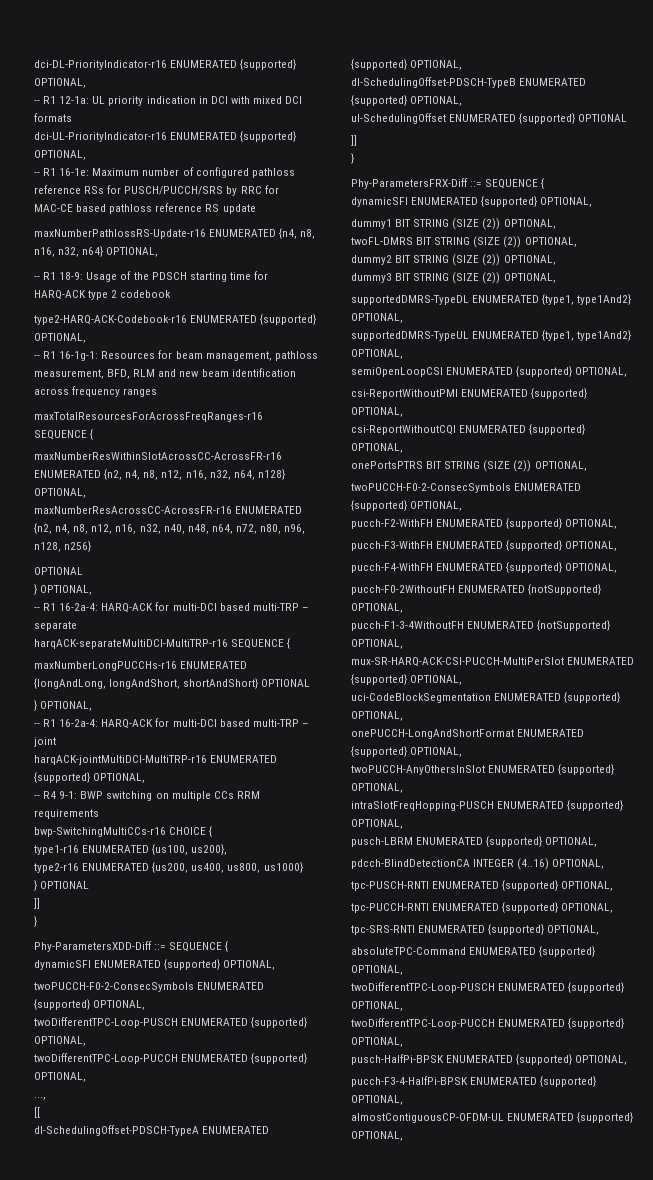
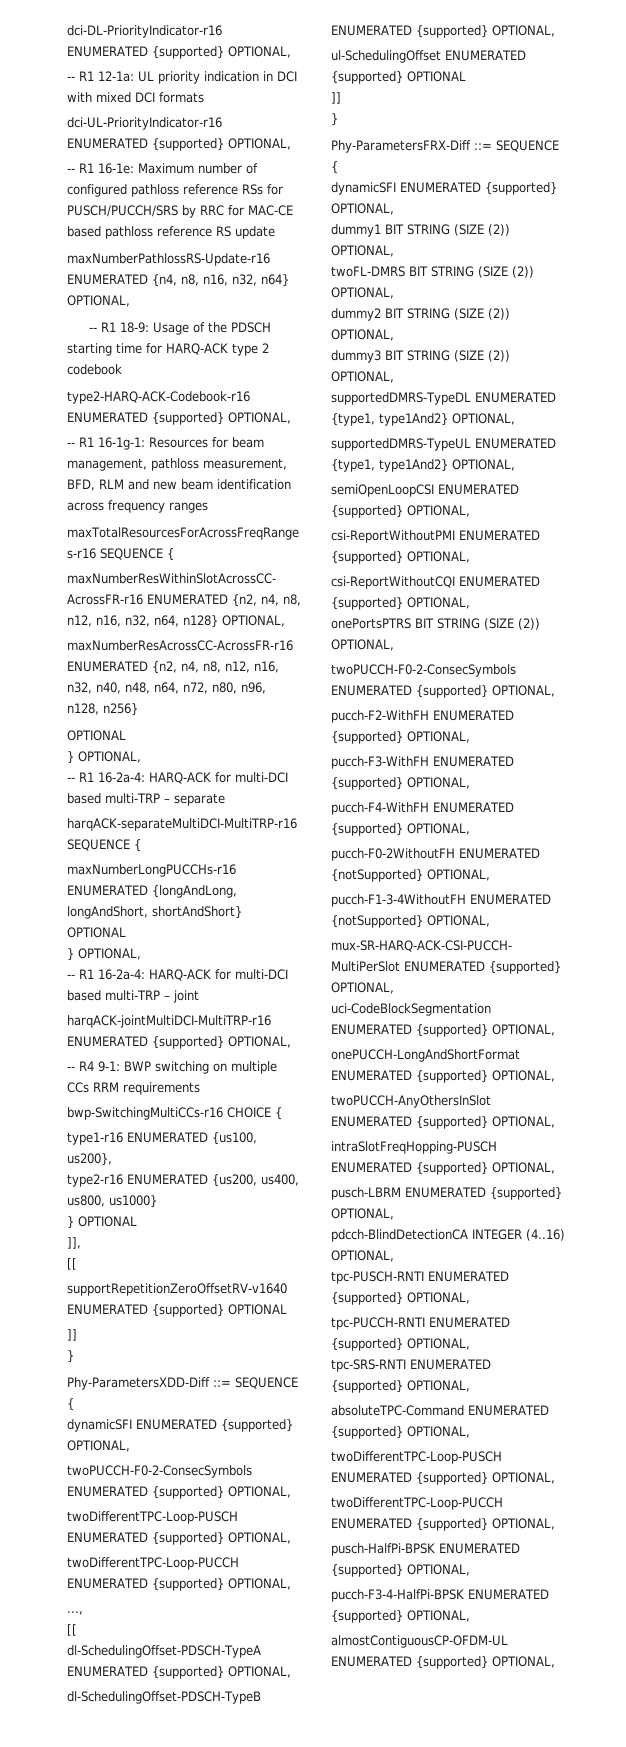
+ ]],
+ [[
+ supportRepetitionZeroOffsetRV-v1640 ENUMERATED {supported} OPTIONAL

